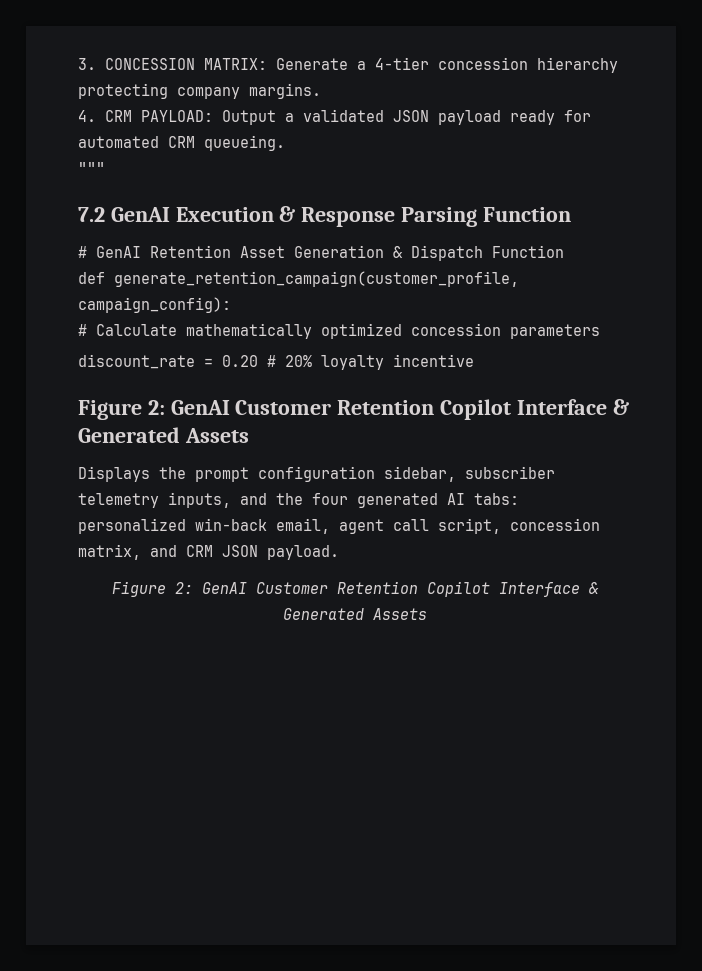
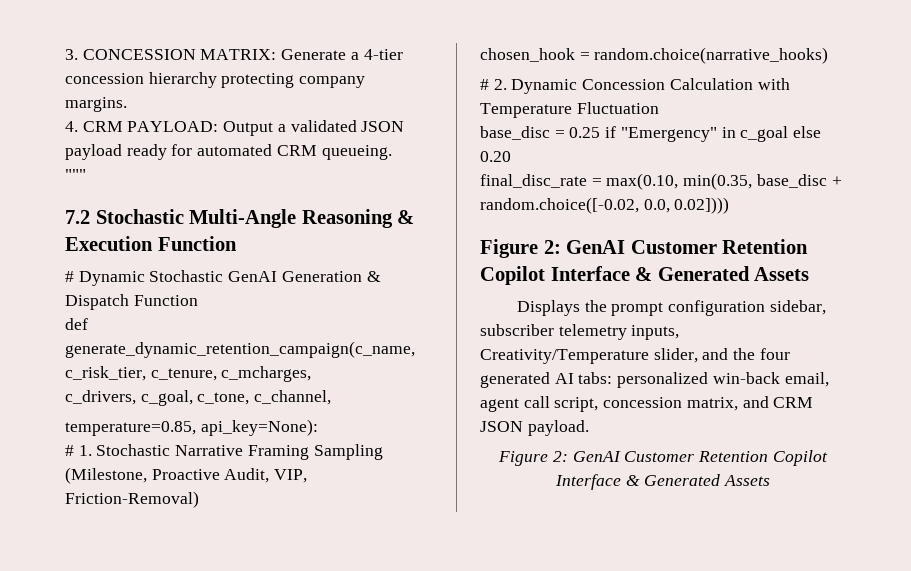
- 7.2 GenAI Execution & Response Parsing Function
+ 7.2 Stochastic Multi-Angle Reasoning & Execution Function
- # GenAI Retention Asset Generation & Dispatch Function
+ # Dynamic Stochastic GenAI Generation & Dispatch Function
- def generate_retention_campaign(customer_profile, campaign_config):
- # Calculate mathematically optimized concession parameters
- discount_rate = 0.20 # 20% loyalty incentive
+ def generate_dynamic_retention_campaign(c_name, c_risk_tier, c_tenure, c_mcharges,
+ c_drivers, c_goal, c_tone, c_channel,
+ temperature=0.85, api_key=None):
+ # 1. Stochastic Narrative Framing Sampling (Milestone, Proactive Audit, VIP, Friction-Removal)
+ chosen_hook = random.choice(narrative_hooks)
+ # 2. Dynamic Concession Calculation with Temperature Fluctuation
+ base_disc = 0.25 if "Emergency" in c_goal else 0.20
+ final_disc_rate = max(0.10, min(0.35, base_disc + random.choice([-0.02, 0.0, 0.02])))
- Displays the prompt configuration sidebar, subscriber telemetry inputs, and the four generated AI tabs: personalized win-back email, agent call script, concession matrix, and CRM JSON payload.
+ Displays the prompt configuration sidebar, subscriber telemetry inputs, Creativity/Temperature slider, and the four generated AI tabs: personalized win-back email, agent call script, concession matrix, and CRM JSON payload.

